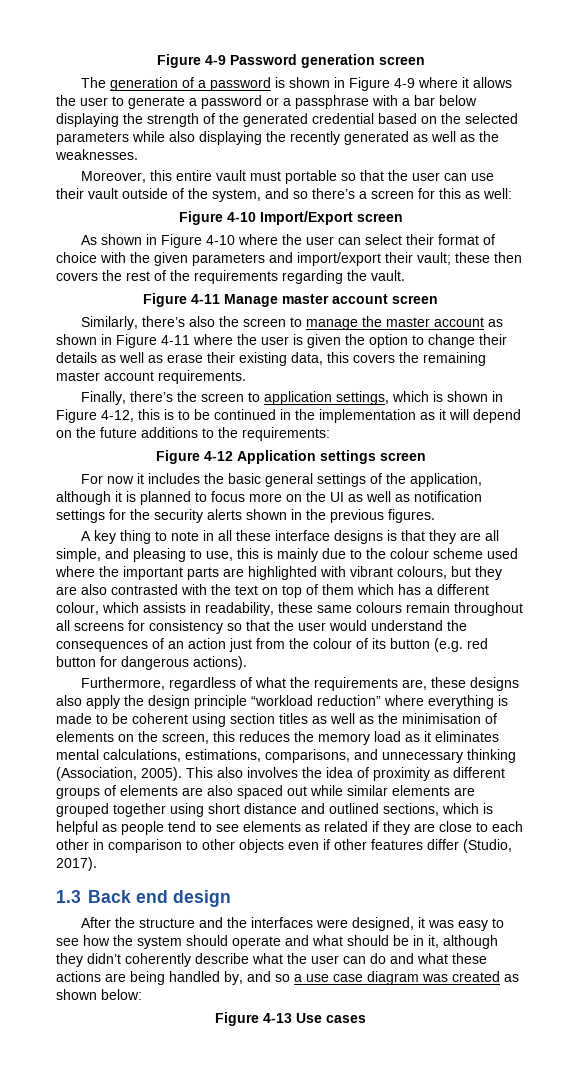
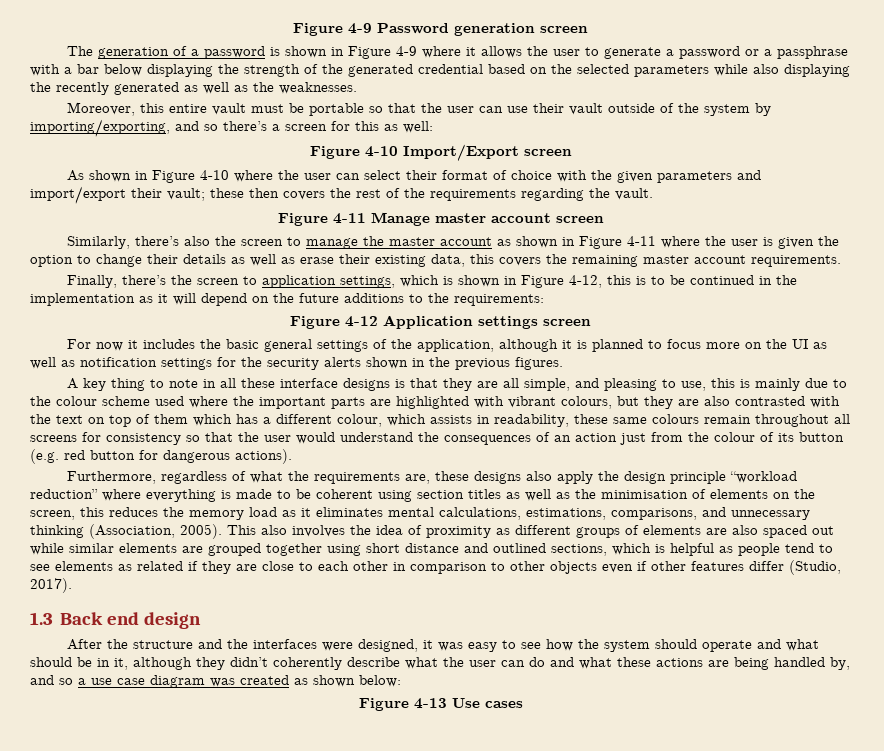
- Moreover, this entire vault must portable so that the user can use their vault outside of the system, and so there’s a screen for this as well:
+ Moreover, this entire vault must be portable so that the user can use their vault outside of the system by importing/exporting, and so there’s a screen for this as well:

